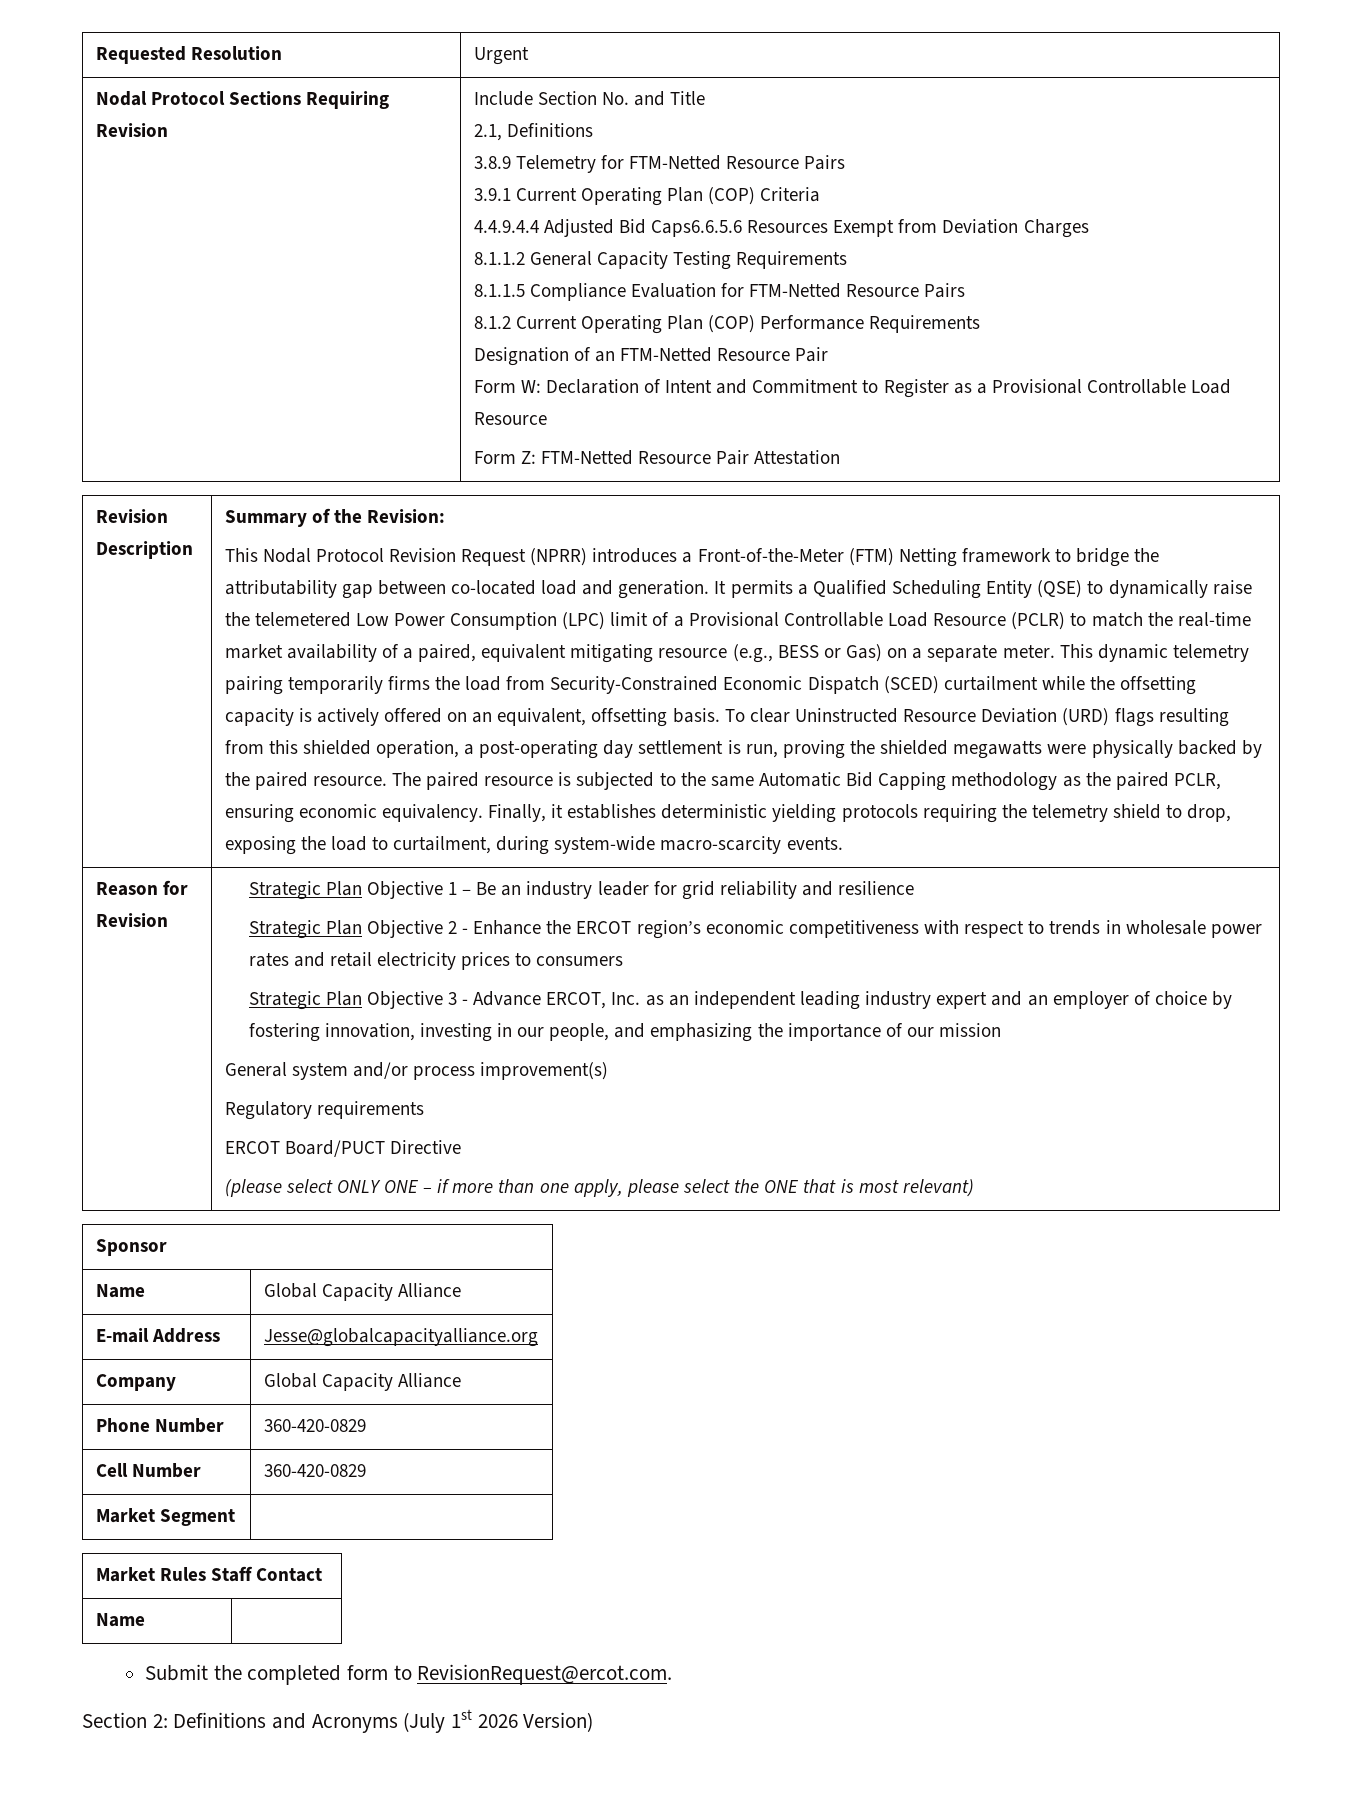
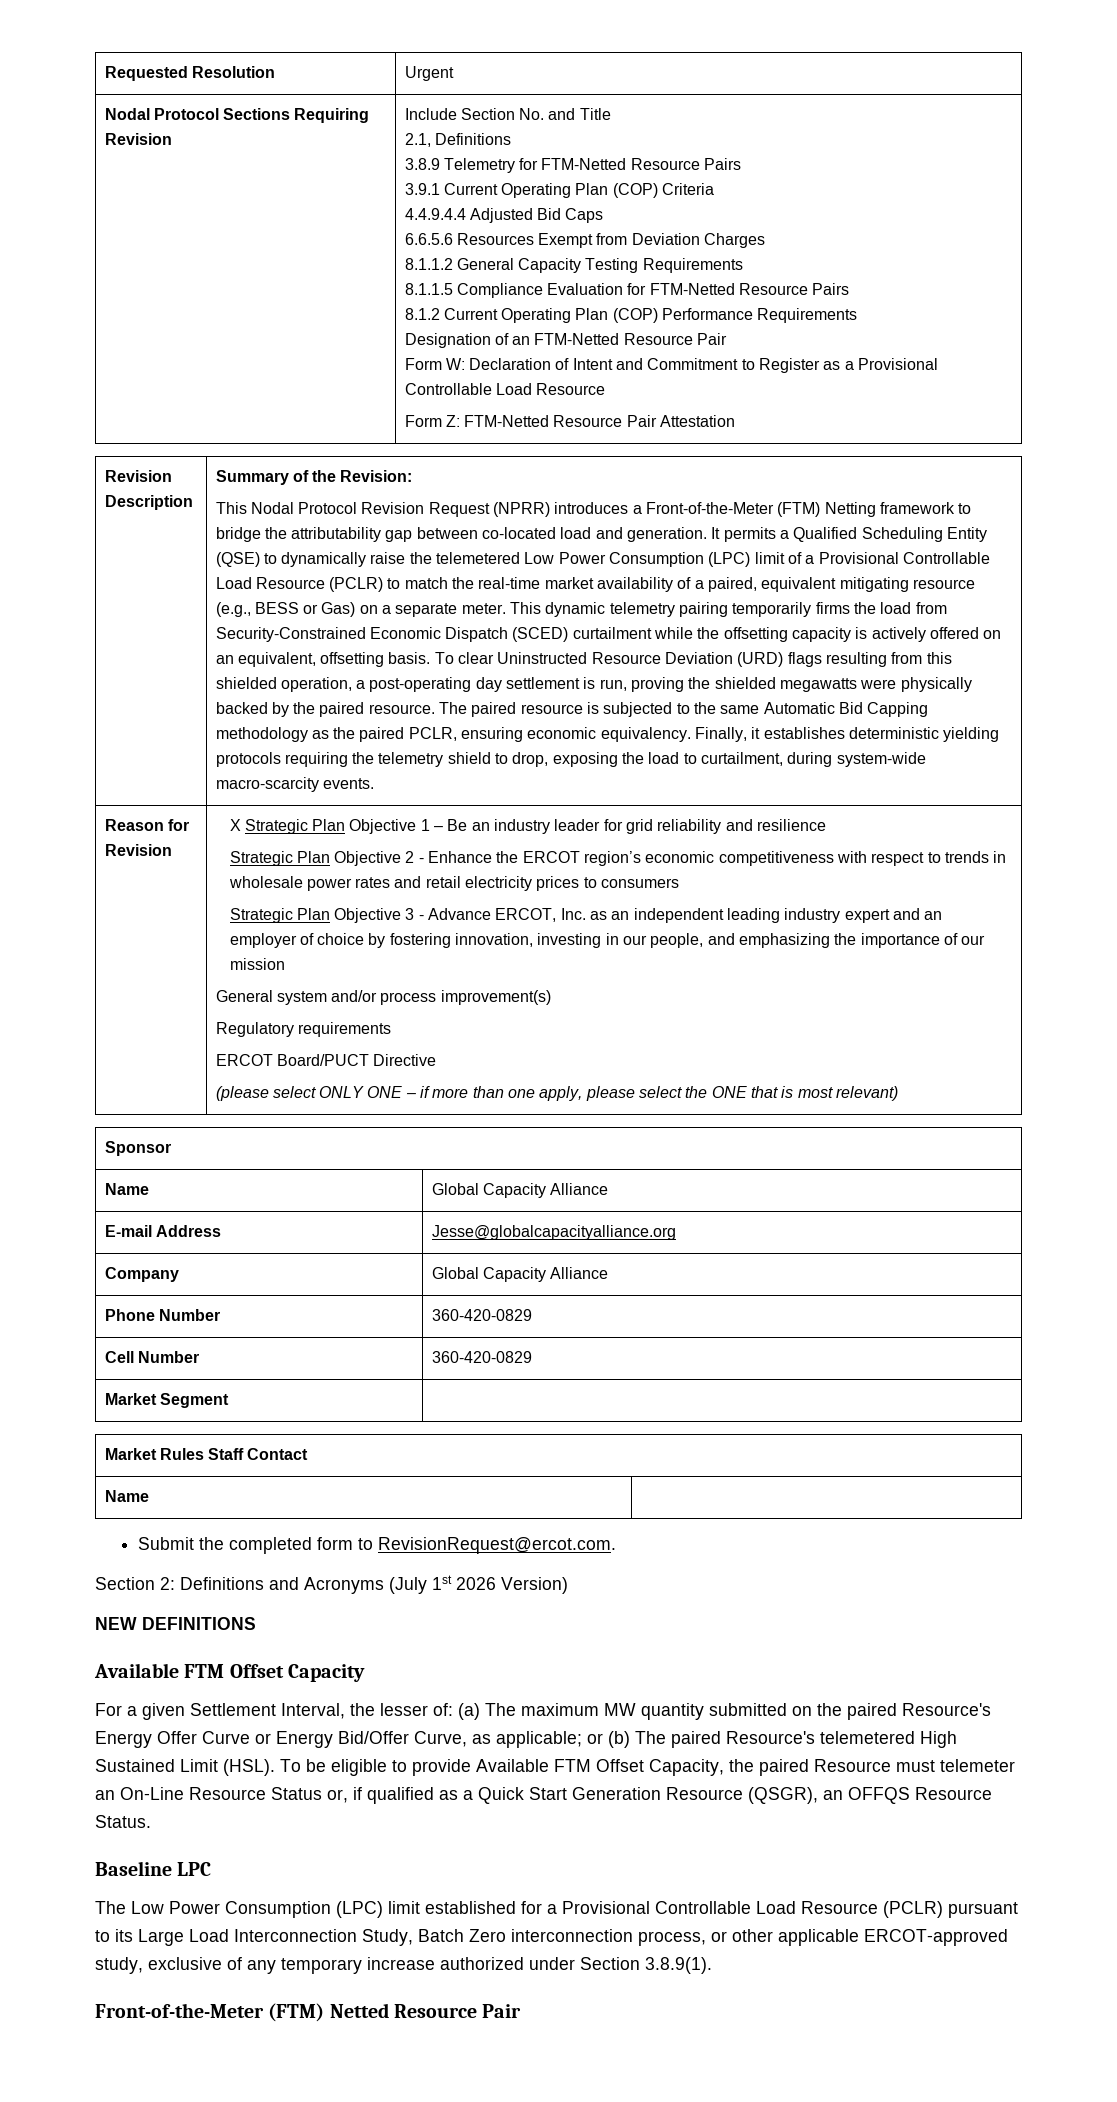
- 4.4.9.4.4 Adjusted Bid Caps6.6.5.6 Resources Exempt from Deviation Charges
+ 4.4.9.4.4 Adjusted Bid Caps
+ 6.6.5.6 Resources Exempt from Deviation Charges
- Strategic Plan Objective 1 – Be an industry leader for grid reliability and resilience
+ X Strategic Plan Objective 1 – Be an industry leader for grid reliability and resilience
+ NEW DEFINITIONS
+ Available FTM Offset Capacity
+ For a given Settlement Interval, the lesser of: (a) The maximum MW quantity submitted on the paired Resource's Energy Offer Curve or Energy Bid/Offer Curve, as applicable; or (b) The paired Resource's telemetered High Sustained Limit (HSL). To be eligible to provide Available FTM Offset Capacity, the paired Resource must telemeter an On-Line Resource Status or, if qualified as a Quick Start Generation Resource (QSGR), an OFFQS Resource Status.
+ Baseline LPC
+ The Low Power Consumption (LPC) limit established for a Provisional Controllable Load Resource (PCLR) pursuant to its Large Load Interconnection Study, Batch Zero interconnection process, or other applicable ERCOT-approved study, exclusive of any temporary increase authorized under Section 3.8.9(1).
+ Front-of-the-Meter (FTM) Netted Resource Pair

